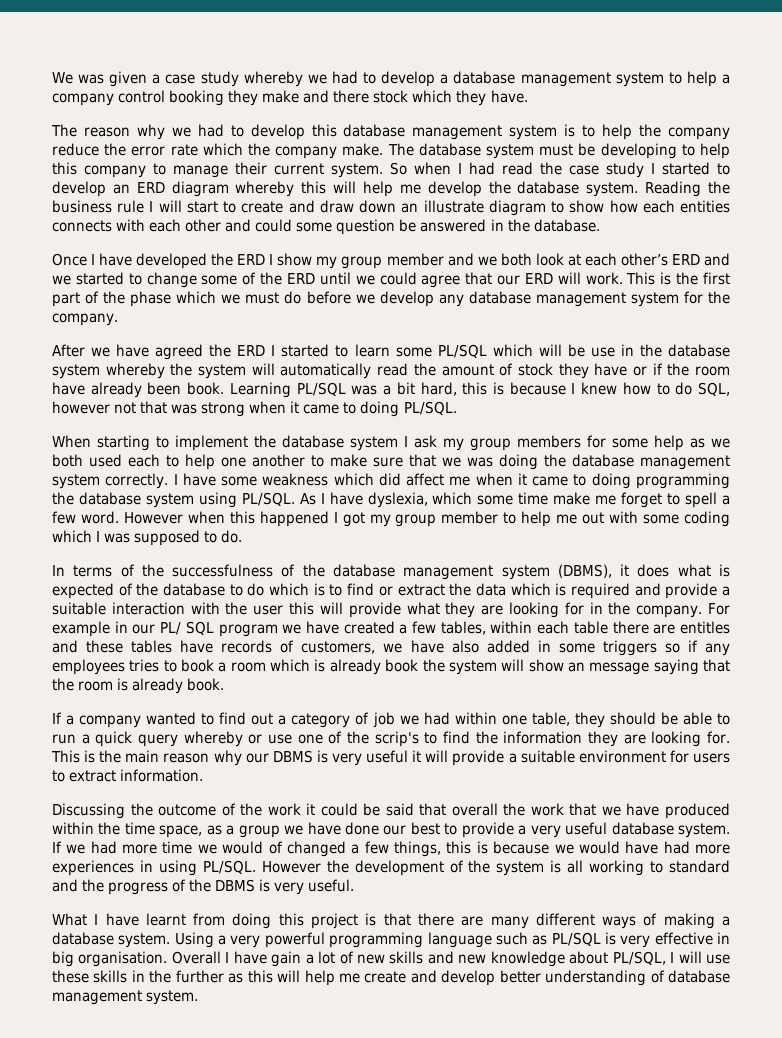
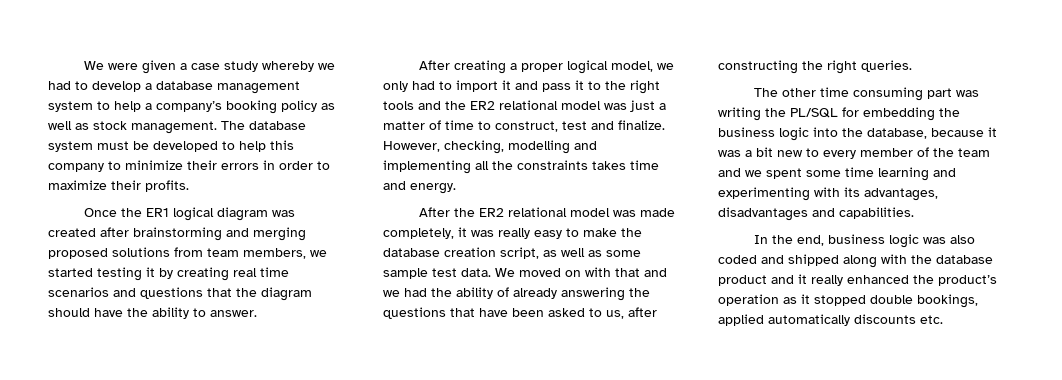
- We was given a case study whereby we had to develop a database management system to help a company control booking they make and there stock which they have.
- The reason why we had to develop this database management system is to help the company reduce the error rate which the company make.
+ We were given a case study whereby we had to develop a database management system to help a company’s booking policy as well as stock management.
- The database system must be developing to help this company to manage their current system. So when I had read the case study I started to develop an ERD diagram whereby this will help me develop the database system. Reading the business rule I will start to create and draw down an illustrate diagram to show how each entities connects with each other and could some question be answered in the database.
- Once I have developed the ERD I show my group member and we both look at each other’s ERD and we started to change some of the ERD until we could agree that our ERD will work. This is the first part of the phase which we must do before we develop any database management system for the company.
- After we have agreed the ERD I started to learn some PL/SQL which will be use in the database system whereby the system will automatically read the amount of stock they have or if the room have already been book. Learning PL/SQL was a bit hard, this is because I knew how to do SQL, however not that was strong when it came to doing PL/SQL.
- When starting to implement the database system I ask my group members for some help as we both used each to help one another to make sure that we was doing the database management system correctly. I have some weakness which did affect me when it came to doing programming the database system using PL/SQL. As I have dyslexia, which some time make me forget to spell a few word. However when this happened I got my group member to help me out with some coding which I was supposed to do.
- In terms of the successfulness of the database management system (DBMS), it does what is expected of the database to do which is to find or extract the data which is required and provide a suitable interaction with the user this will provide what they are looking for in the company. For example in our PL/ SQL program we have created a few tables, within each table there are entitles and these tables have records of customers, we have also added in some triggers so if any employees tries to book a room which is already book the system will show an message saying that the room is already book.
- If a company wanted to find out a category of job we had within one table, they should be able to run a quick query whereby or use one of the scrip's to find the information they are looking for. This is the main reason why our DBMS is very useful it will provide a suitable environment for users to extract information.
- Discussing the outcome of the work it could be said that overall the work that we have produced within the time space, as a group we have done our best to provide a very useful database system. If we had more time we would of changed a few things, this is because we would have had more experiences in using PL/SQL. However the development of the system is all working to standard and the progress of the DBMS is very useful.
- What I have learnt from doing this project is that there are many different ways of making a database system. Using a very powerful programming language such as PL/SQL is very effective in big organisation. Overall I have gain a lot of new skills and new knowledge about PL/SQL, I will use these skills in the further as this will help me create and develop better understanding of database management system.
+ The database system must be developed to help this company to minimize their errors in order to maximize their profits.
+ Once the ER1 logical diagram was created after brainstorming and merging proposed solutions from team members, we started testing it by creating real time scenarios and questions that the diagram should have the ability to answer.
+ After creating a proper logical model, we only had to import it and pass it to the right tools and the ER2 relational model was just a matter of time to construct, test and finalize. However, checking, modelling and implementing all the constraints takes time and energy.
+ After the ER2 relational model was made completely, it was really easy to make the database creation script, as well as some sample test data. We moved on with that and we had the ability of already answering the questions that have been asked to us, after constructing the right queries.
+ The other time consuming part was writing the PL/SQL for embedding the business logic into the database, because it was a bit new to every member of the team and we spent some time learning and experimenting with its advantages, disadvantages and capabilities.
+ In the end, business logic was also coded and shipped along with the database product and it really enhanced the product’s operation as it stopped double bookings, applied automatically discounts etc.

